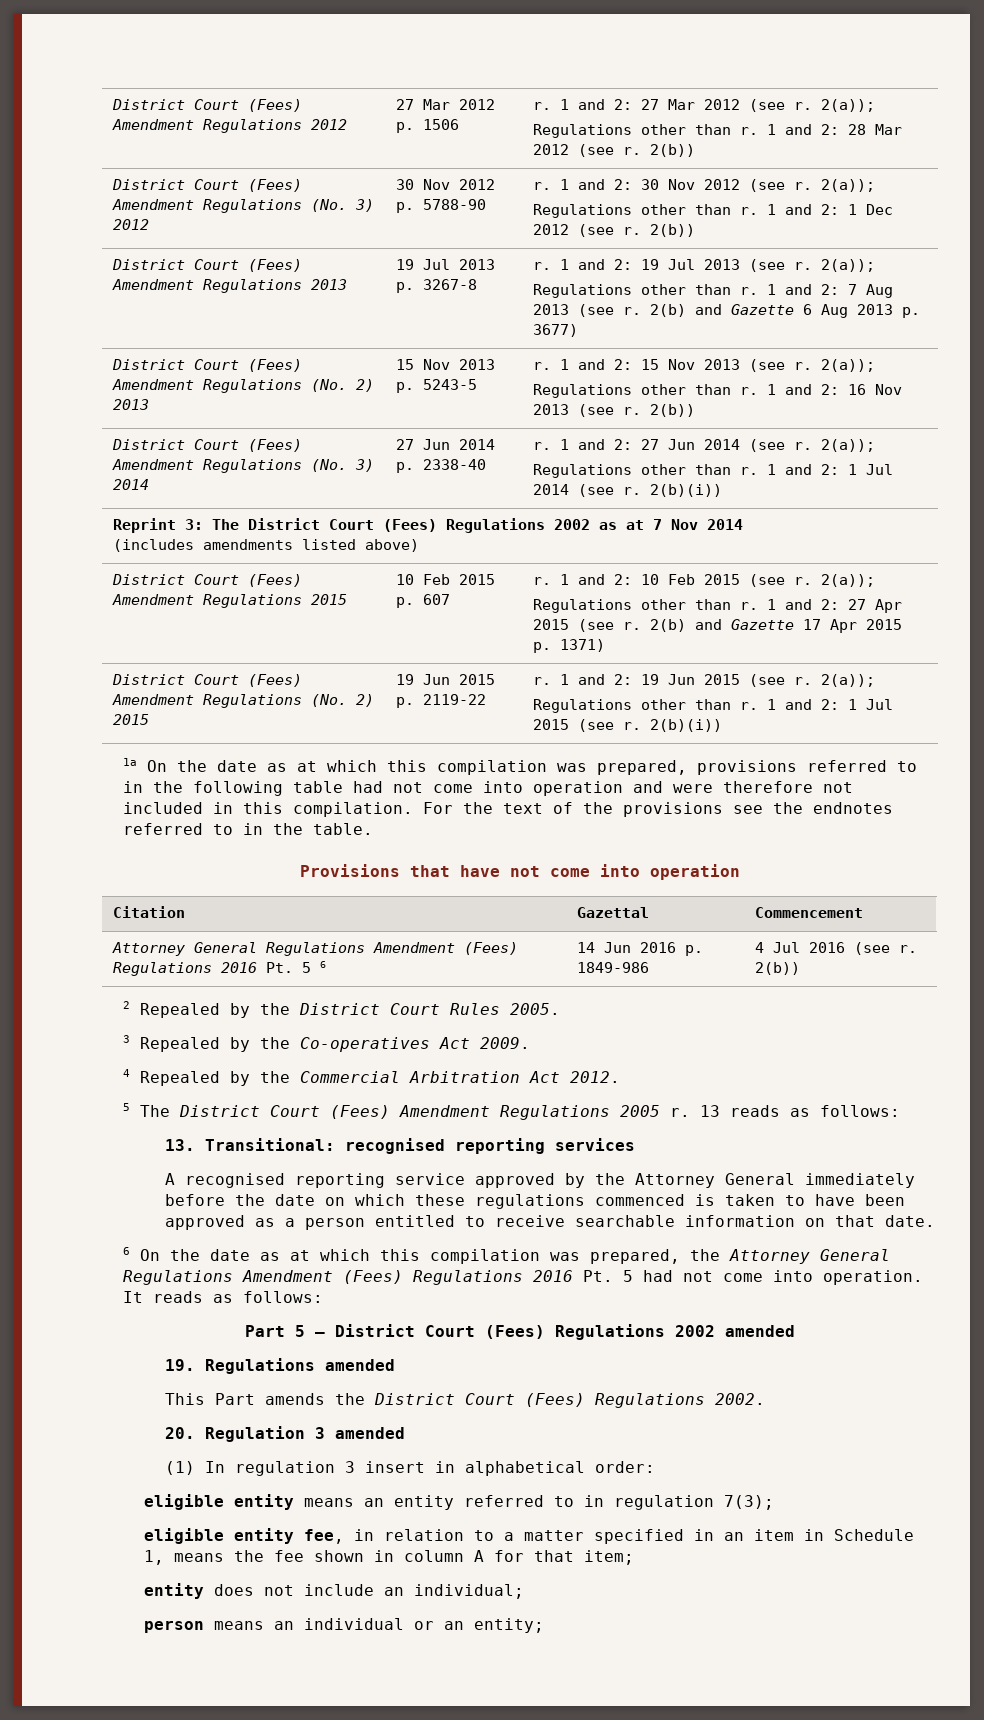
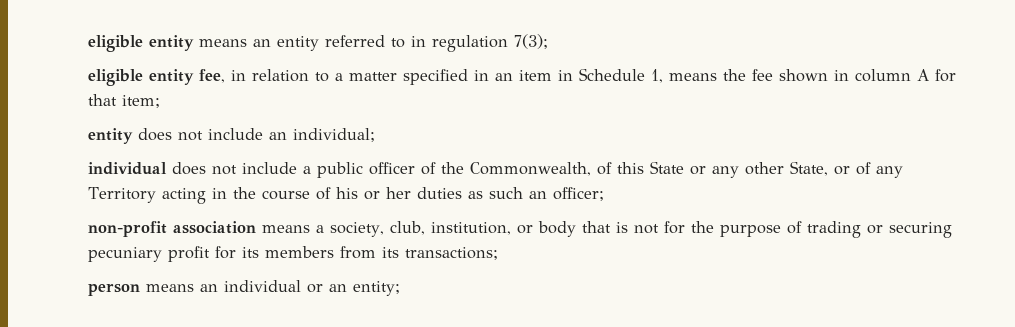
- District Court (Fees) Amendment Regulations 2012 | 27 Mar 2012 p. 1506 | r. 1 and 2: 27 Mar 2012 (see r. 2(a));
- Regulations other than r. 1 and 2: 28 Mar 2012 (see r. 2(b))
- District Court (Fees) Amendment Regulations (No. 3) 2012 | 30 Nov 2012 p. 5788-90 | r. 1 and 2: 30 Nov 2012 (see r. 2(a));
- Regulations other than r. 1 and 2: 1 Dec 2012 (see r. 2(b))
- District Court (Fees) Amendment Regulations 2013 | 19 Jul 2013 p. 3267-8 | r. 1 and 2: 19 Jul 2013 (see r. 2(a));
- Regulations other than r. 1 and 2: 7 Aug 2013 (see r. 2(b) and Gazette 6 Aug 2013 p. 3677)
- District Court (Fees) Amendment Regulations (No. 2) 2013 | 15 Nov 2013 p. 5243-5 | r. 1 and 2: 15 Nov 2013 (see r. 2(a));
- Regulations other than r. 1 and 2: 16 Nov 2013 (see r. 2(b))
- District Court (Fees) Amendment Regulations (No. 3) 2014 | 27 Jun 2014 p. 2338-40 | r. 1 and 2: 27 Jun 2014 (see r. 2(a));
- Regulations other than r. 1 and 2: 1 Jul 2014 (see r. 2(b)(i))
- Reprint 3: The District Court (Fees) Regulations 2002 as at 7 Nov 2014
- (includes amendments listed above)
- District Court (Fees) Amendment Regulations 2015 | 10 Feb 2015 p. 607 | r. 1 and 2: 10 Feb 2015 (see r. 2(a));
- Regulations other than r. 1 and 2: 27 Apr 2015 (see r. 2(b) and Gazette 17 Apr 2015 p. 1371)
- District Court (Fees) Amendment Regulations (No. 2) 2015 | 19 Jun 2015 p. 2119-22 | r. 1 and 2: 19 Jun 2015 (see r. 2(a));
- Regulations other than r. 1 and 2: 1 Jul 2015 (see r. 2(b)(i))
- 1a On the date as at which this compilation was prepared, provisions referred to in the following table had not come into operation and were therefore not included in this compilation. For the text of the provisions see the endnotes referred to in the table.
- Provisions that have not come into operation
- Citation | Gazettal | Commencement
- Attorney General Regulations Amendment (Fees) Regulations 2016 Pt. 5 6 | 14 Jun 2016 p. 1849-986 | 4 Jul 2016 (see r. 2(b))
- 2 Repealed by the District Court Rules 2005.
- 3 Repealed by the Co-operatives Act 2009.
- 4 Repealed by the Commercial Arbitration Act 2012.
- 5 The District Court (Fees) Amendment Regulations 2005 r. 13 reads as follows:
- 13. Transitional: recognised reporting services
- A recognised reporting service approved by the Attorney General immediately before the date on which these regulations commenced is taken to have been approved as a person entitled to receive searchable information on that date.
- 6 On the date as at which this compilation was prepared, the Attorney General Regulations Amendment (Fees) Regulations 2016 Pt. 5 had not come into operation. It reads as follows:
- Part 5 — District Court (Fees) Regulations 2002 amended
- 19. Regulations amended
- This Part amends the District Court (Fees) Regulations 2002.
- 20. Regulation 3 amended
- (1) In regulation 3 insert in alphabetical order:
+ individual does not include a public officer of the Commonwealth, of this State or any other State, or of any Territory acting in the course of his or her duties as such an officer;
+ non-profit association means a society, club, institution, or body that is not for the purpose of trading or securing pecuniary profit for its members from its transactions;

